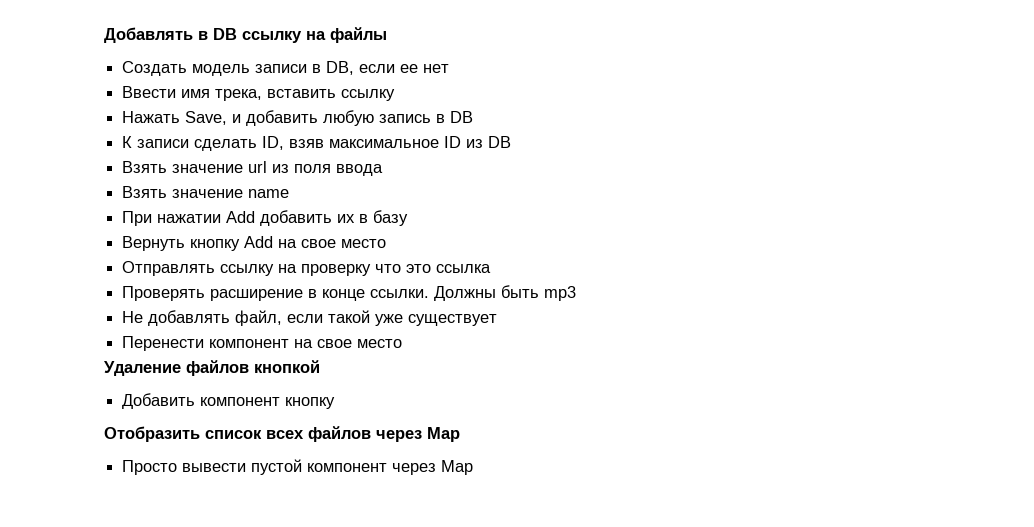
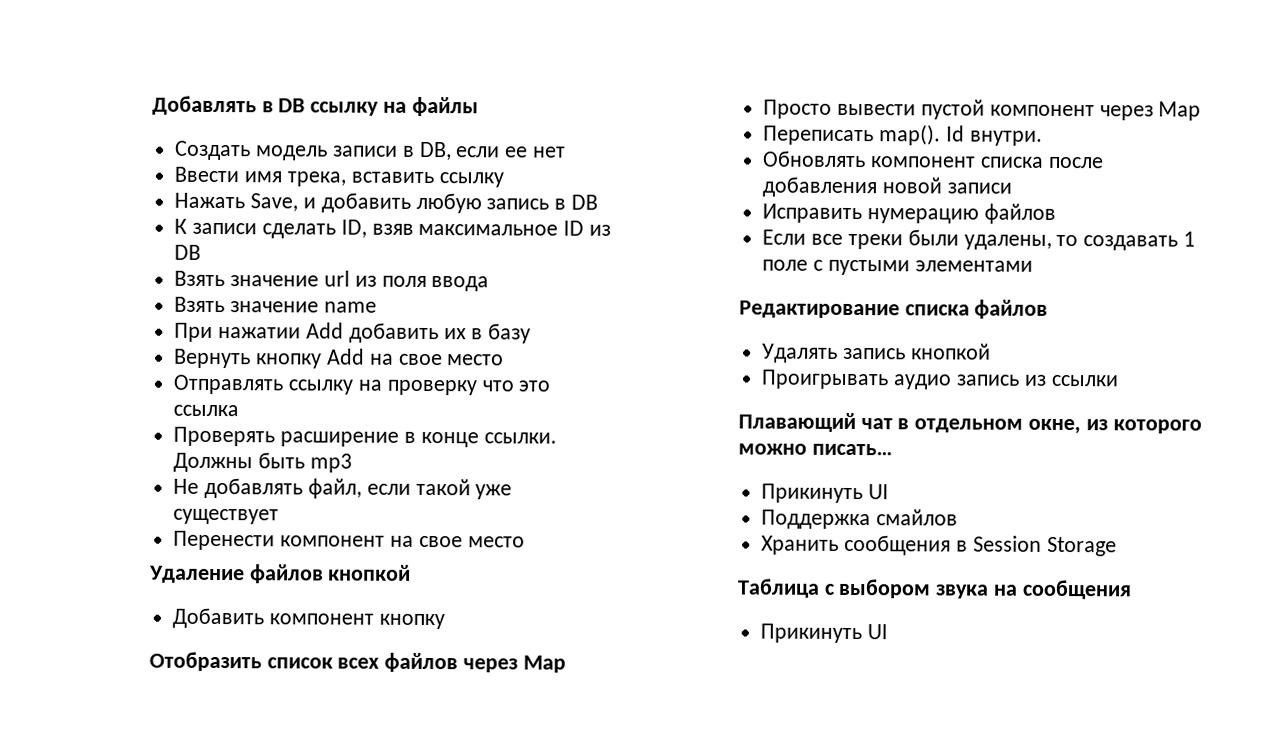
+ Переписать map(). Id внутри.
+ Обновлять компонент списка после добавления новой записи
+ Исправить нумерацию файлов
+ Если все треки были удалены, то создавать 1 поле с пустыми элементами
+ Редактирование списка файлов
+ Удалять запись кнопкой
+ Проигрывать аудио запись из ссылки
+ Плавающий чат в отдельном окне, из которого можно писать…
+ Прикинуть UI
+ Поддержка смайлов
+ Хранить сообщения в Session Storage
+ Таблица с выбором звука на сообщения
+ Прикинуть UI

